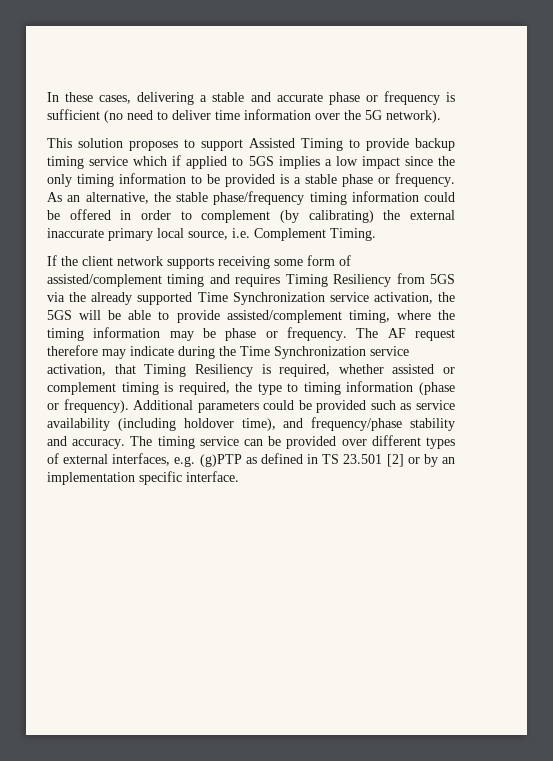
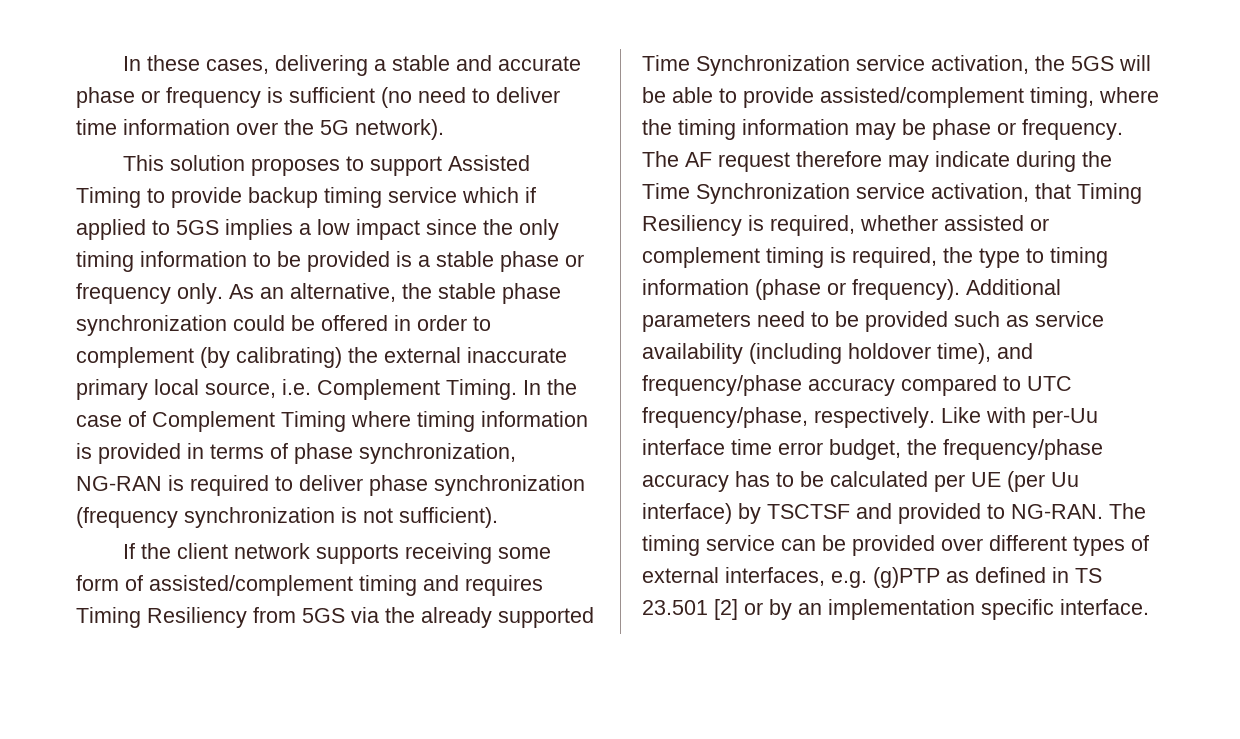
- This solution proposes to support Assisted Timing to provide backup timing service which if applied to 5GS implies a low impact since the only timing information to be provided is a stable phase or frequency.
+ This solution proposes to support Assisted Timing to provide backup timing service which if applied to 5GS implies a low impact since the only timing information to be provided is a stable phase or frequency only.
- As an alternative, the stable phase/frequency timing information could be offered in order to complement (by calibrating) the external inaccurate primary local source, i.e. Complement Timing.
+ As an alternative, the stable phase synchronization could be offered in order to complement (by calibrating) the external inaccurate primary local source, i.e. Complement Timing. In the case of Complement Timing where timing information is provided in terms of phase synchronization, NG-RAN is required to deliver phase synchronization (frequency synchronization is not sufficient).
- Additional parameters could be provided such as service availability (including holdover time), and frequency/phase stability and accuracy.
+ Additional parameters need to be provided such as service availability (including holdover time), and frequency/phase accuracy compared to UTC frequency/phase, respectively. Like with per-Uu interface time error budget, the frequency/phase accuracy has to be calculated per UE (per Uu interface) by TSCTSF and provided to NG-RAN.

